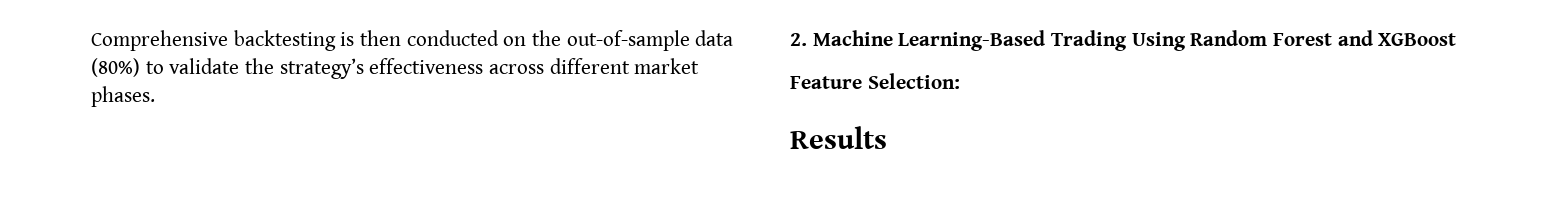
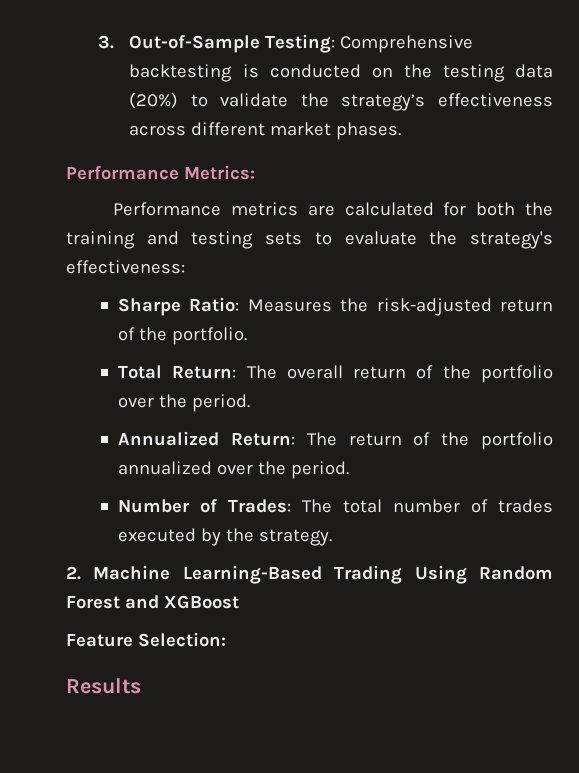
- Comprehensive backtesting is then conducted on the out-of-sample data (80%) to validate the strategy’s effectiveness across different market phases.
+ 3. Out-of-Sample Testing: Comprehensive backtesting is conducted on the testing data (20%) to validate the strategy’s effectiveness across different market phases.
+ Performance Metrics:
+ Performance metrics are calculated for both the training and testing sets to evaluate the strategy's effectiveness:
+ Sharpe Ratio: Measures the risk-adjusted return of the portfolio.
+ Total Return: The overall return of the portfolio over the period.
+ Annualized Return: The return of the portfolio annualized over the period.
+ Number of Trades: The total number of trades executed by the strategy.

